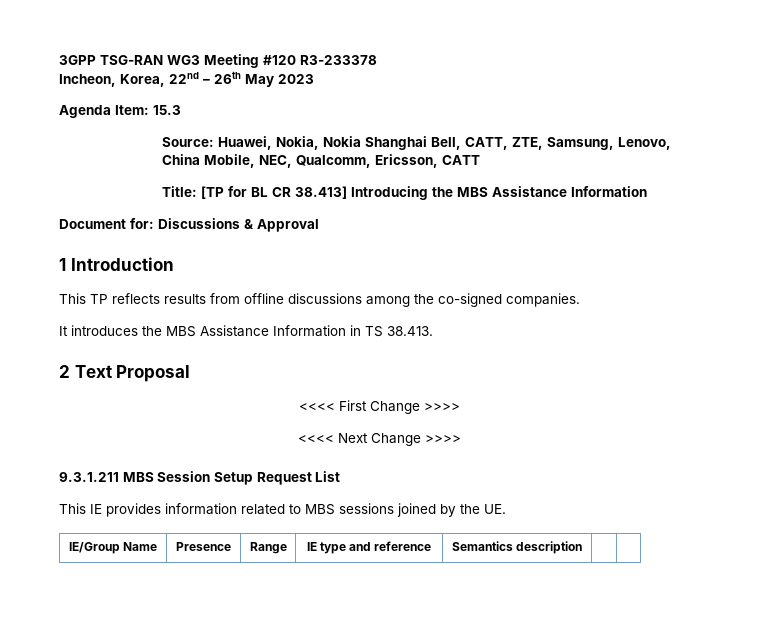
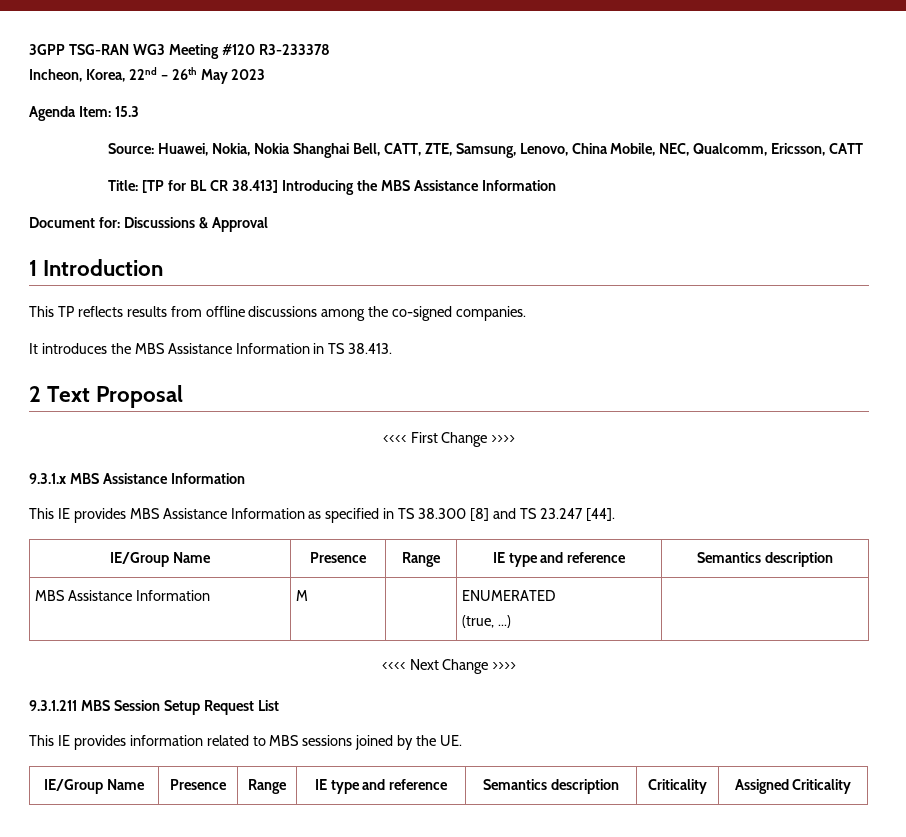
+ 9.3.1.x MBS Assistance Information
+ This IE provides MBS Assistance Information as specified in TS 38.300 [8] and TS 23.247 [44].
+ IE/Group Name | Presence | Range | IE type and reference | Semantics description
+ MBS Assistance Information | M | | ENUMERATED
+ (true, ...) |
- IE/Group Name | Presence | Range | IE type and reference | Semantics description | |
+ IE/Group Name | Presence | Range | IE type and reference | Semantics description | Criticality | Assigned Criticality

